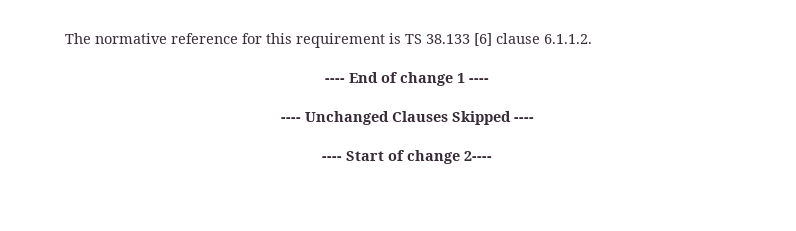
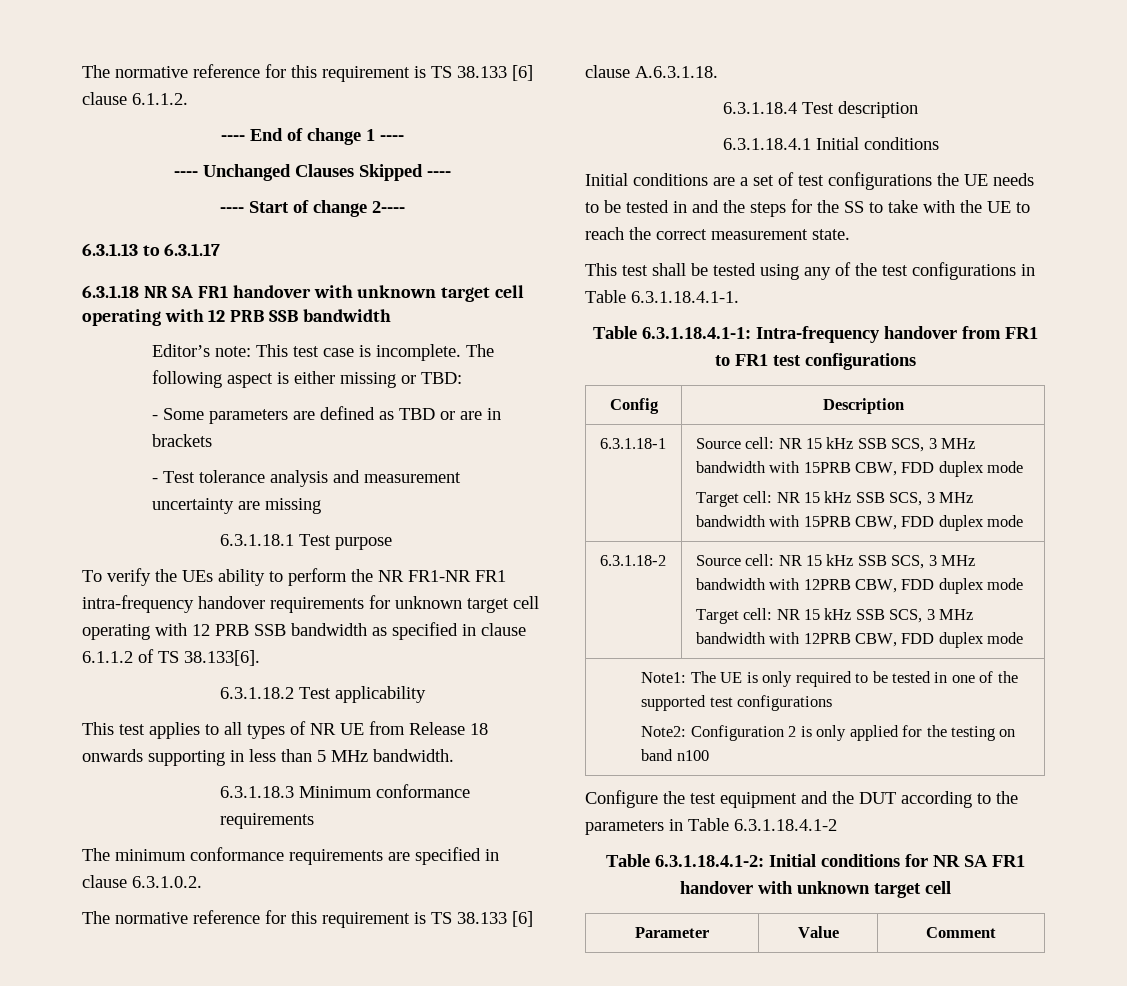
+ 6.3.1.13 to 6.3.1.17
+ 6.3.1.18 NR SA FR1 handover with unknown target cell operating with 12 PRB SSB bandwidth
+ Editor’s note: This test case is incomplete. The following aspect is either missing or TBD:
+ - Some parameters are defined as TBD or are in brackets
+ - Test tolerance analysis and measurement uncertainty are missing
+ 6.3.1.18.1 Test purpose
+ To verify the UEs ability to perform the NR FR1-NR FR1 intra-frequency handover requirements for unknown target cell operating with 12 PRB SSB bandwidth as specified in clause 6.1.1.2 of TS 38.133[6].
+ 6.3.1.18.2 Test applicability
+ This test applies to all types of NR UE from Release 18 onwards supporting in less than 5 MHz bandwidth.
+ 6.3.1.18.3 Minimum conformance requirements
+ The minimum conformance requirements are specified in clause 6.3.1.0.2.
+ The normative reference for this requirement is TS 38.133 [6] clause A.6.3.1.18.
+ 6.3.1.18.4 Test description
+ 6.3.1.18.4.1 Initial conditions
+ Initial conditions are a set of test configurations the UE needs to be tested in and the steps for the SS to take with the UE to reach the correct measurement state.
+ This test shall be tested using any of the test configurations in Table 6.3.1.18.4.1-1.
+ Table 6.3.1.18.4.1-1: Intra-frequency handover from FR1 to FR1 test configurations
+ Config | Description
+ 6.3.1.18-1 | Source cell: NR 15 kHz SSB SCS, 3 MHz bandwidth with 15PRB CBW, FDD duplex mode
+ Target cell: NR 15 kHz SSB SCS, 3 MHz bandwidth with 15PRB CBW, FDD duplex mode
+ 6.3.1.18-2 | Source cell: NR 15 kHz SSB SCS, 3 MHz bandwidth with 12PRB CBW, FDD duplex mode
+ Target cell: NR 15 kHz SSB SCS, 3 MHz bandwidth with 12PRB CBW, FDD duplex mode
+ Note1: The UE is only required to be tested in one of the supported test configurations
+ Note2: Configuration 2 is only applied for the testing on band n100
+ Configure the test equipment and the DUT according to the parameters in Table 6.3.1.18.4.1-2
+ Table 6.3.1.18.4.1-2: Initial conditions for NR SA FR1 handover with unknown target cell
+ Parameter | Value | Comment

